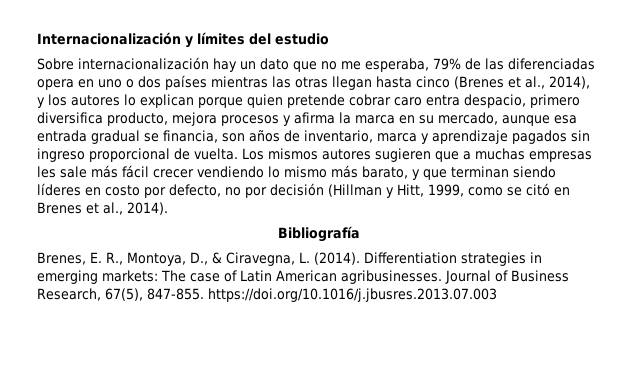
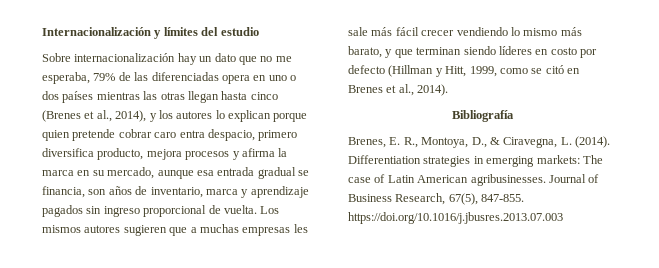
- Los mismos autores sugieren que a muchas empresas les sale más fácil crecer vendiendo lo mismo más barato, y que terminan siendo líderes en costo por defecto, no por decisión (Hillman y Hitt, 1999, como se citó en Brenes et al., 2014).
+ Los mismos autores sugieren que a muchas empresas les sale más fácil crecer vendiendo lo mismo más barato, y que terminan siendo líderes en costo por defecto (Hillman y Hitt, 1999, como se citó en Brenes et al., 2014).

